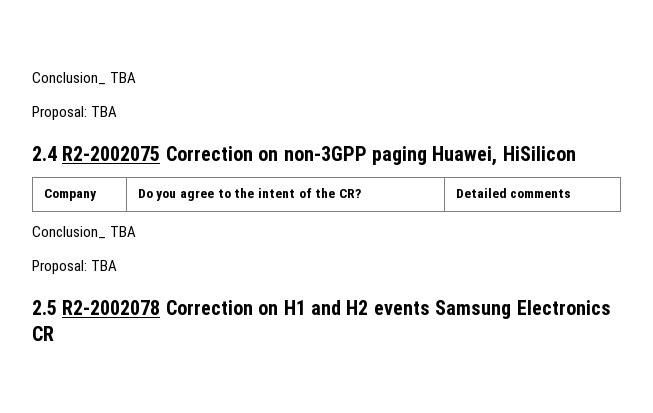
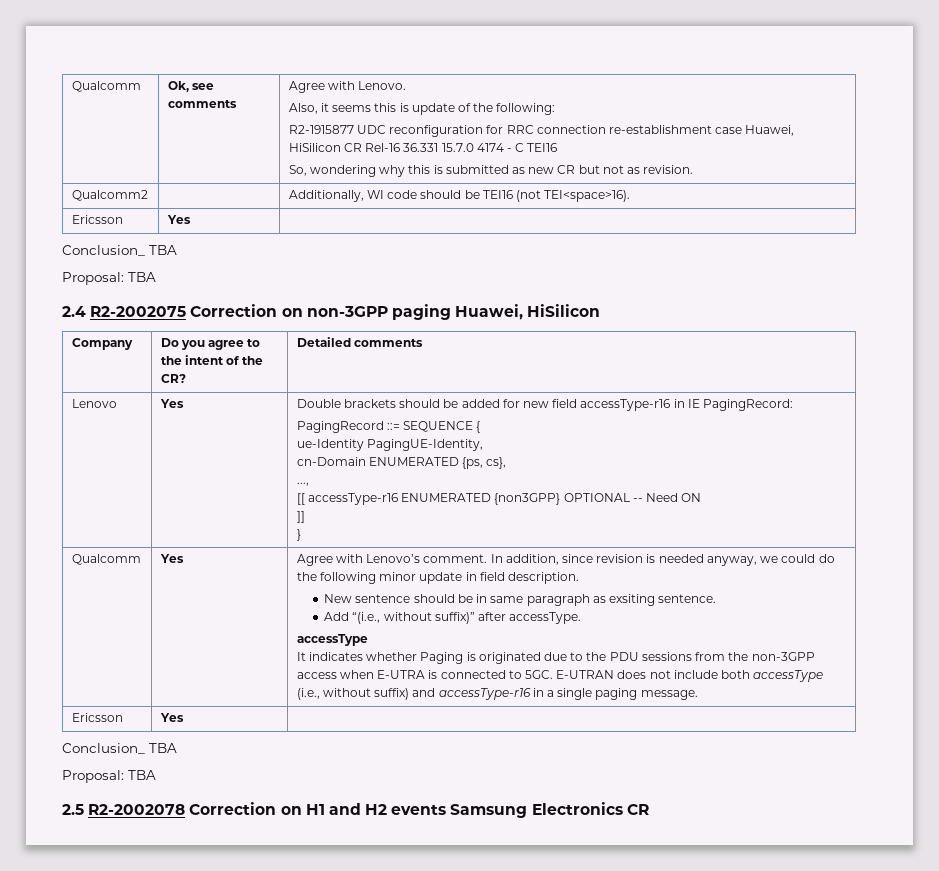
+ Qualcomm | Ok, see comments | Agree with Lenovo.
+ Also, it seems this is update of the following:
+ R2-1915877 UDC reconfiguration for RRC connection re-establishment case Huawei, HiSilicon CR Rel-16 36.331 15.7.0 4174 - C TEI16
+ So, wondering why this is submitted as new CR but not as revision.
+ Qualcomm2 | | Additionally, WI code should be TEI16 (not TEI<space>16).
+ Ericsson | Yes |
+ Lenovo | Yes | Double brackets should be added for new field accessType-r16 in IE PagingRecord:
+ PagingRecord ::= SEQUENCE {
+ ue-Identity PagingUE-Identity,
+ cn-Domain ENUMERATED {ps, cs},
+ ...,
+ [[ accessType-r16 ENUMERATED {non3GPP} OPTIONAL -- Need ON
+ ]]
+ }
+ Qualcomm | Yes | Agree with Lenovo’s comment. In addition, since revision is needed anyway, we could do the following minor update in field description.
+ New sentence should be in same paragraph as exsiting sentence.
+ Add “(i.e., without suffix)” after accessType.
+ accessType
+ It indicates whether Paging is originated due to the PDU sessions from the non-3GPP access when E-UTRA is connected to 5GC. E-UTRAN does not include both accessType (i.e., without suffix) and accessType-r16 in a single paging message.
+ Ericsson | Yes |

